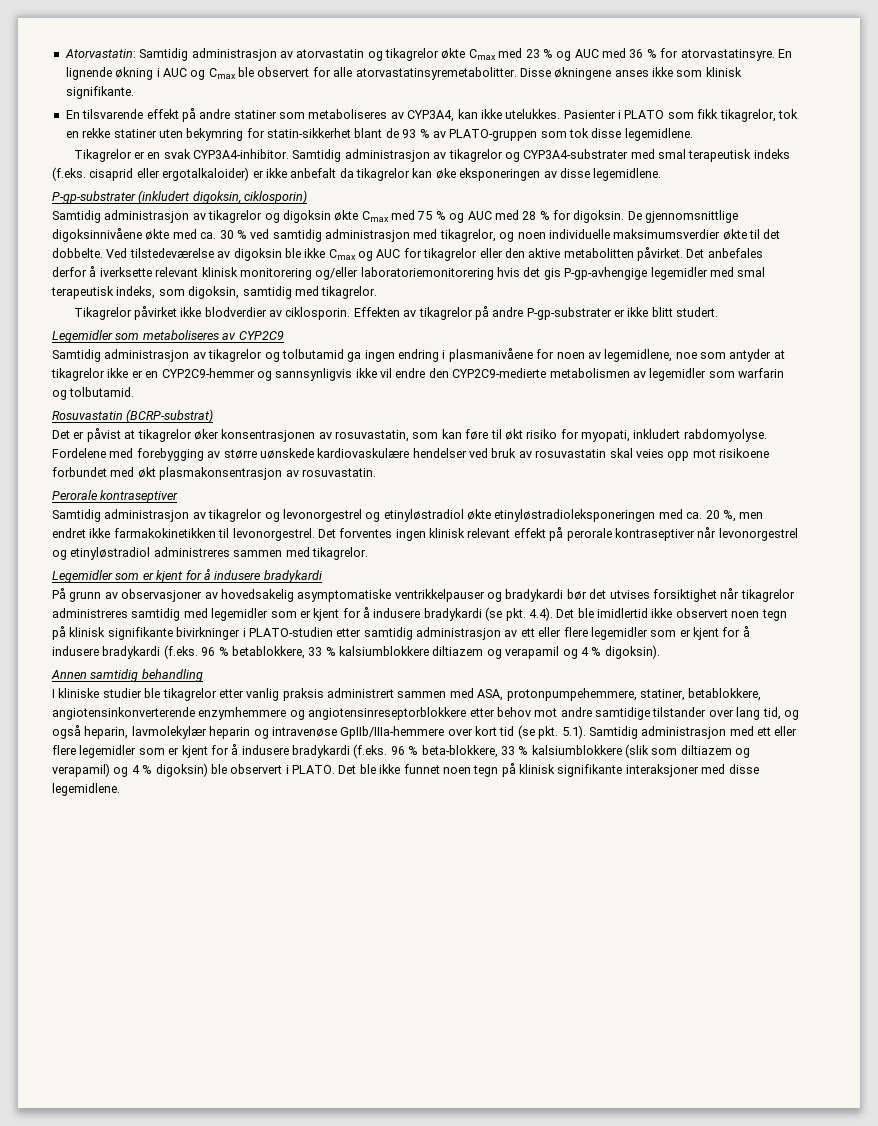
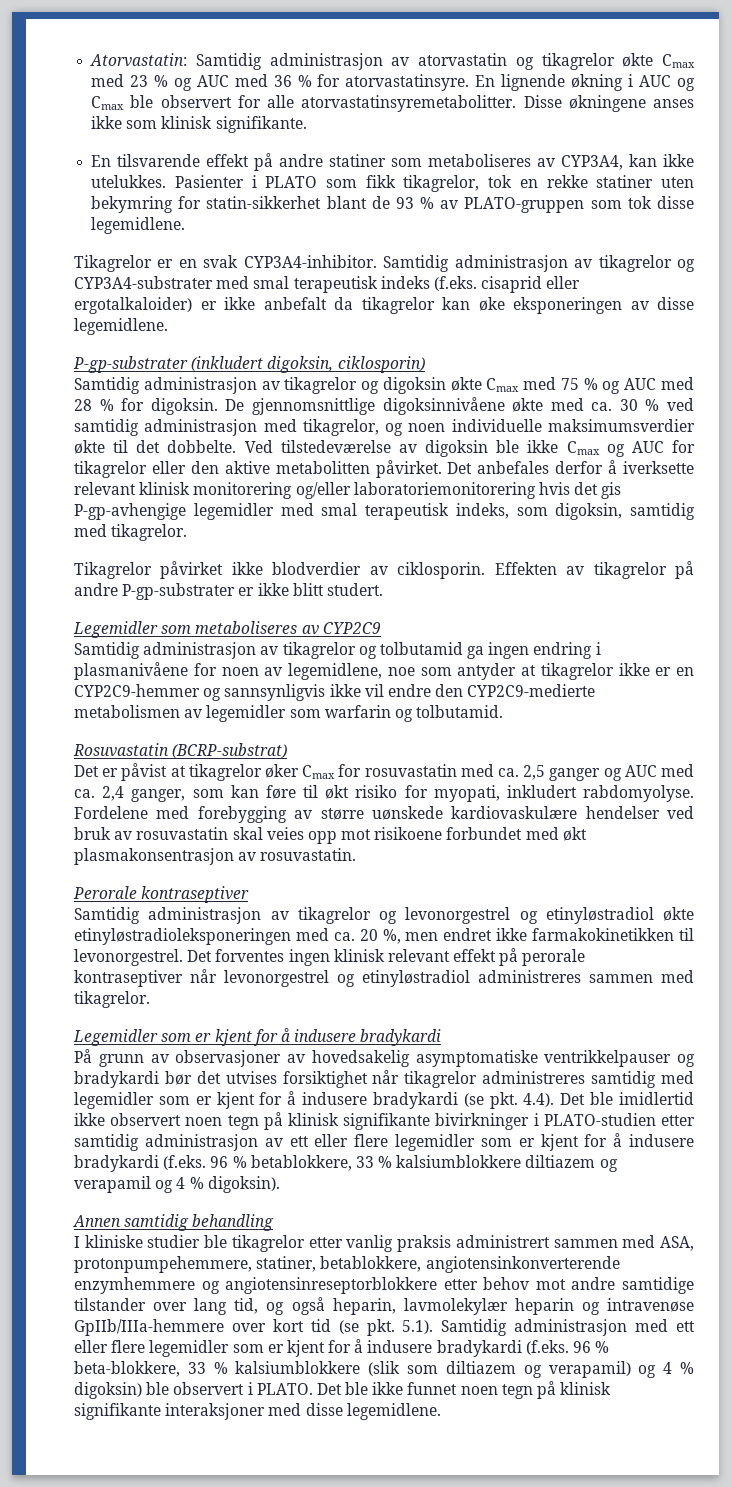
- Det er påvist at tikagrelor øker konsentrasjonen av rosuvastatin, som kan føre til økt risiko for myopati, inkludert rabdomyolyse.
+ Det er påvist at tikagrelor øker Cmax for rosuvastatin med ca. 2,5 ganger og AUC med ca. 2,4 ganger, som kan føre til økt risiko for myopati, inkludert rabdomyolyse.

